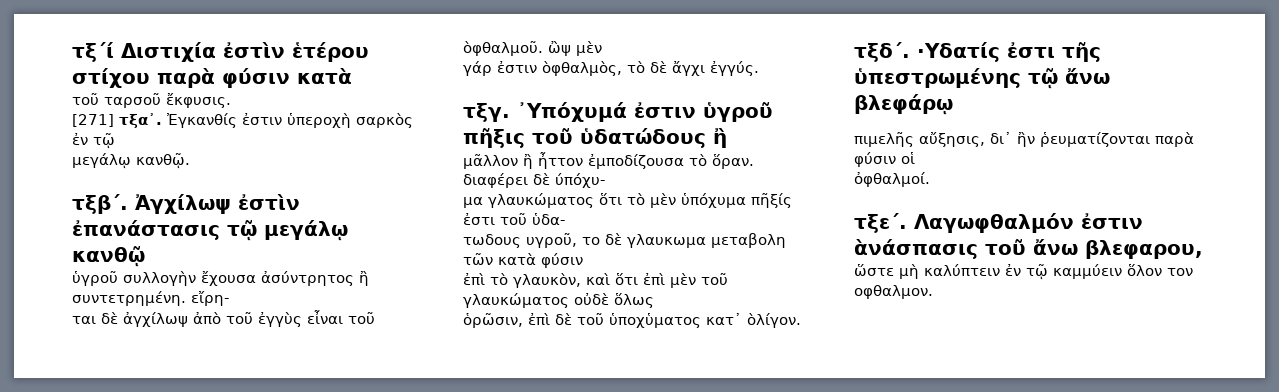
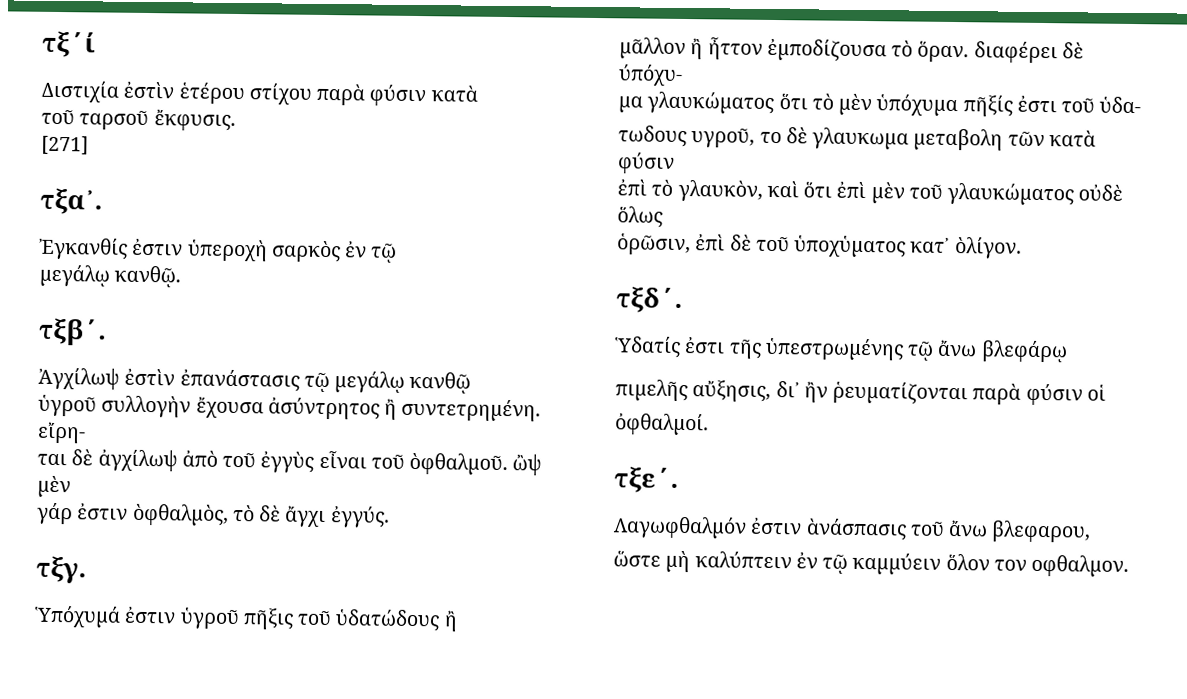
- τξ΄ί Διστιχία ἐστὶν ἑτέρου στίχου παρὰ φύσιν κατὰ
+ τξ΄ί
+ Διστιχία ἐστὶν ἑτέρου στίχου παρὰ φύσιν κατὰ
- [271] τξα᾽. Ἐγκανθίς ἐστιν ὑπεροχὴ σαρκὸς ἐν τῷ
+ [271]
+ τξα᾽.
+ Ἐγκανθίς ἐστιν ὑπεροχὴ σαρκὸς ἐν τῷ
- τξβ΄. Ἀγχίλωψ ἐστὶν ἐπανάστασις τῷ μεγάλῳ κανθῷ
+ τξβ΄.
+ Ἀγχίλωψ ἐστὶν ἐπανάστασις τῷ μεγάλῳ κανθῷ
- τξγ. ᾽Υπόχυμά ἐστιν ὑγροῦ πῆξις τοῦ ὑδατώδους ἢ
+ τξγ.
+ Ὑπόχυμά ἐστιν ὑγροῦ πῆξις τοῦ ὑδατώδους ἢ
- τξδ΄. ·Υδατίς ἐστι τῆς ὑπεστρωμένης τῷ ἄνω βλεφάρῳ
+ τξδ΄.
+ Ὑδατίς ἐστι τῆς ὑπεστρωμένης τῷ ἄνω βλεφάρῳ
- τξε΄. Λαγωφθαλμόν ἐστιν ὰνάσπασις τοῦ ἄνω βλεφαρου,
+ τξε΄.
+ Λαγωφθαλμόν ἐστιν ὰνάσπασις τοῦ ἄνω βλεφαρου,

